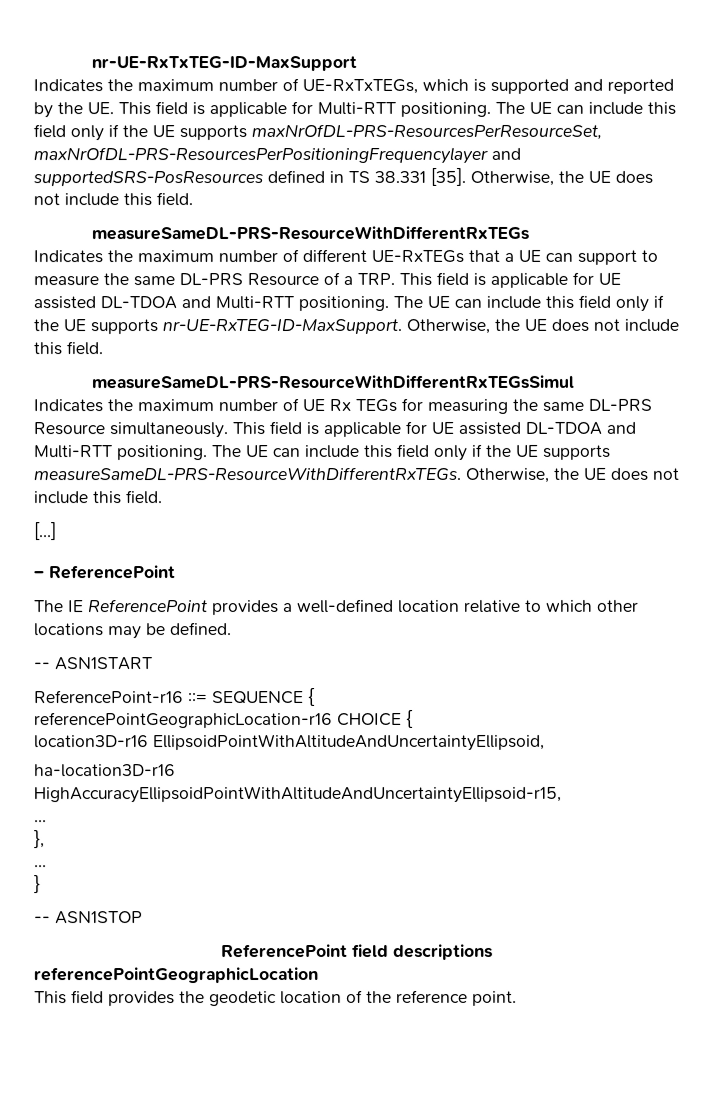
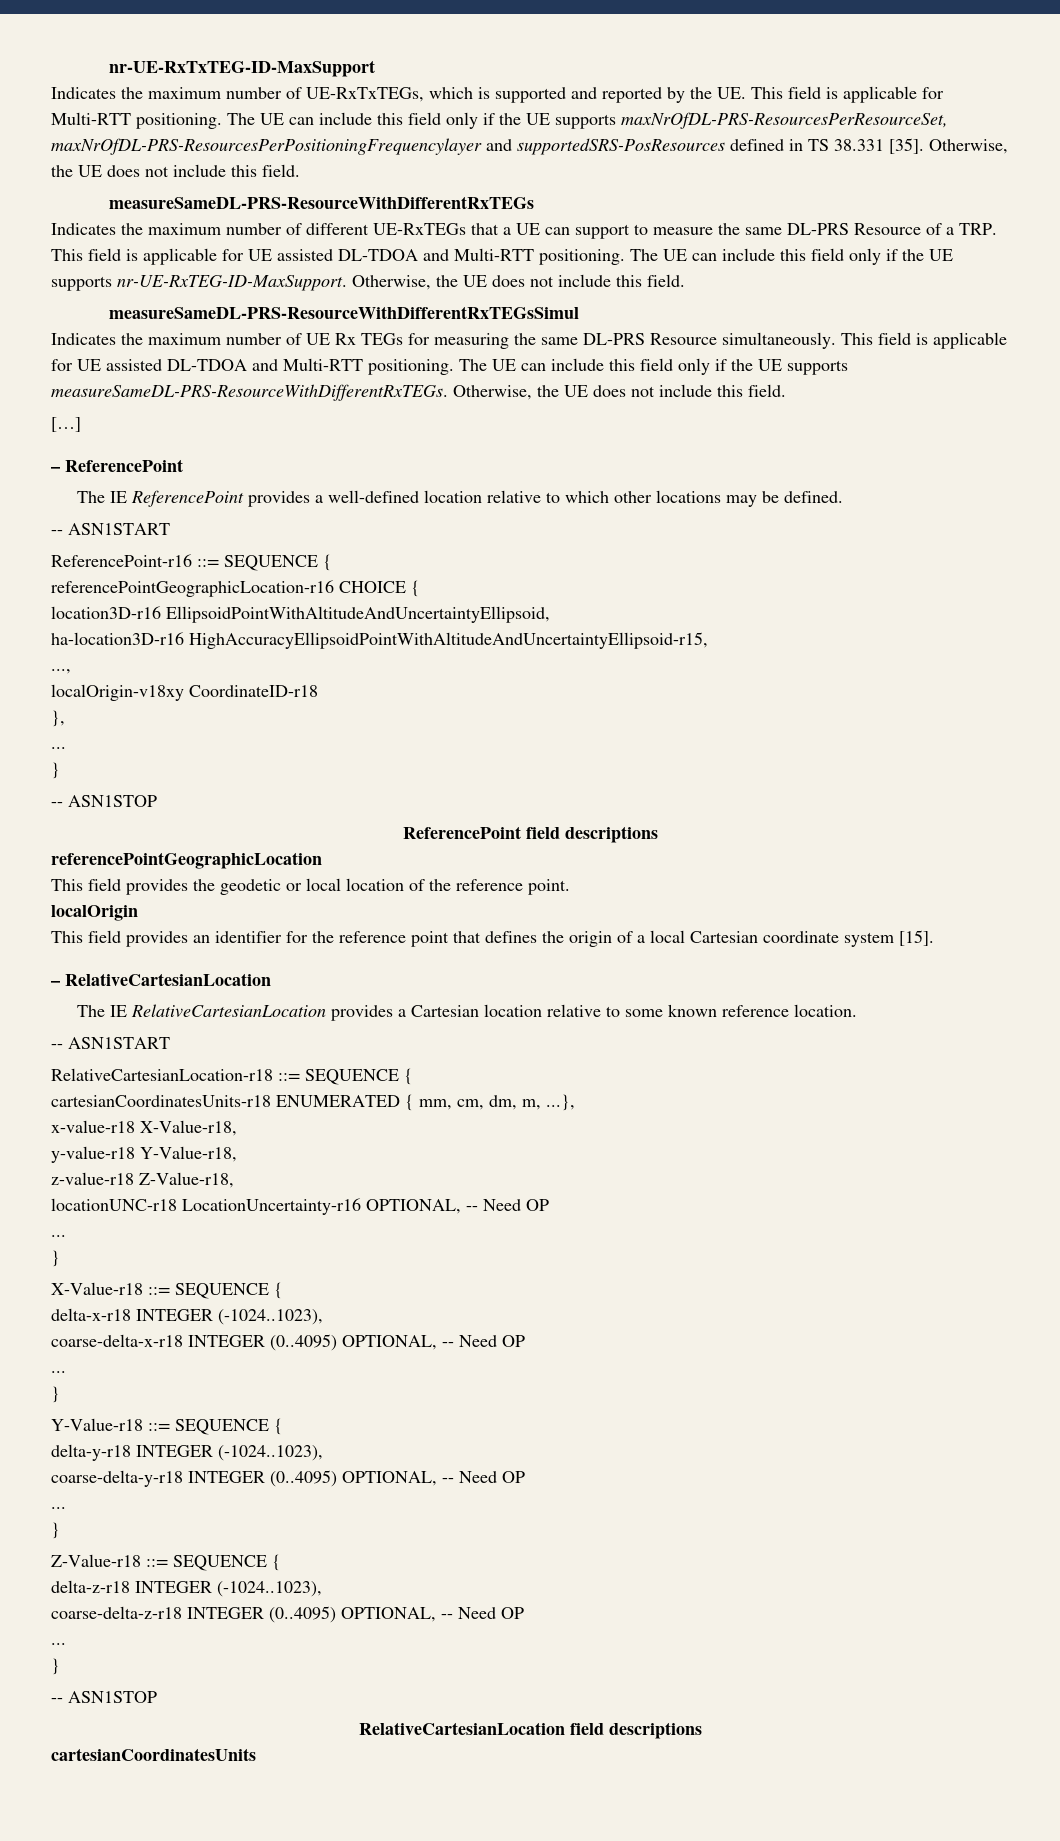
  ha-location3D-r16 HighAccuracyEllipsoidPointWithAltitudeAndUncertaintyEllipsoid-r15,
- ...
+ ...,
+ localOrigin-v18xy CoordinateID-r18
- This field provides the geodetic location of the reference point.
+ This field provides the geodetic or local location of the reference point.
+ localOrigin
+ This field provides an identifier for the reference point that defines the origin of a local Cartesian coordinate system [15].
+ – RelativeCartesianLocation
+ The IE RelativeCartesianLocation provides a Cartesian location relative to some known reference location.
+ -- ASN1START
+ RelativeCartesianLocation-r18 ::= SEQUENCE {
+ cartesianCoordinatesUnits-r18 ENUMERATED { mm, cm, dm, m, ...},
+ x-value-r18 X-Value-r18,
+ y-value-r18 Y-Value-r18,
+ z-value-r18 Z-Value-r18,
+ locationUNC-r18 LocationUncertainty-r16 OPTIONAL, -- Need OP
+ ...
+ }
+ X-Value-r18 ::= SEQUENCE {
+ delta-x-r18 INTEGER (-1024..1023),
+ coarse-delta-x-r18 INTEGER (0..4095) OPTIONAL, -- Need OP
+ ...
+ }
+ Y-Value-r18 ::= SEQUENCE {
+ delta-y-r18 INTEGER (-1024..1023),
+ coarse-delta-y-r18 INTEGER (0..4095) OPTIONAL, -- Need OP
+ ...
+ }
+ Z-Value-r18 ::= SEQUENCE {
+ delta-z-r18 INTEGER (-1024..1023),
+ coarse-delta-z-r18 INTEGER (0..4095) OPTIONAL, -- Need OP
+ ...
+ }
+ -- ASN1STOP
+ RelativeCartesianLocation field descriptions
+ cartesianCoordinatesUnits

